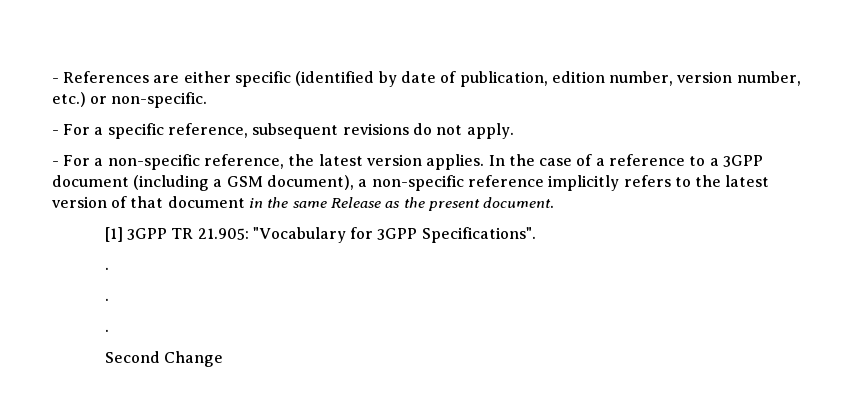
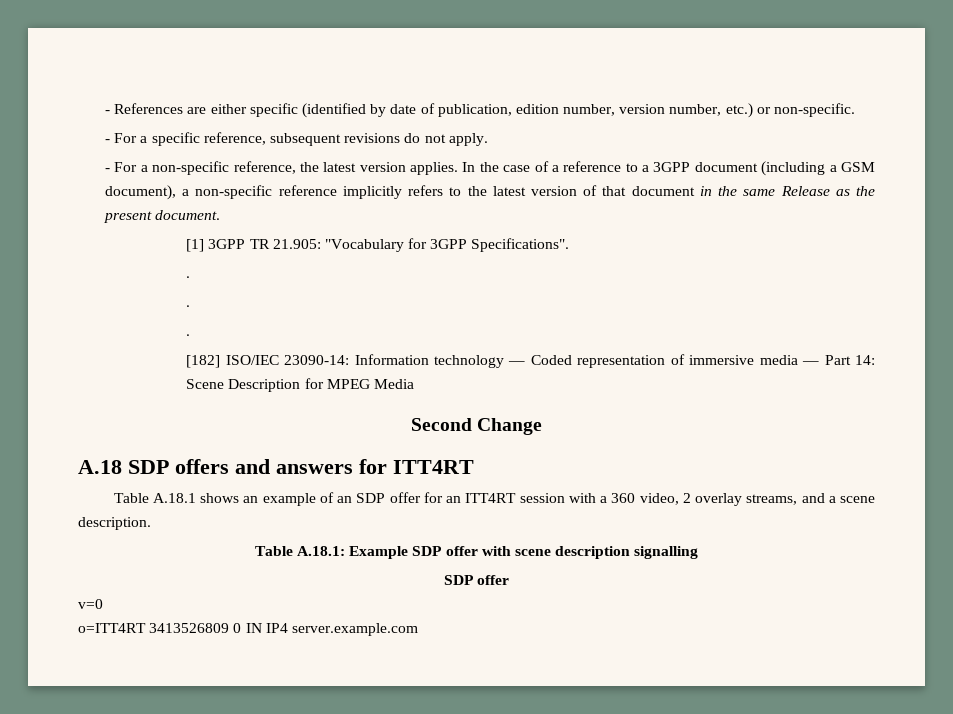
+ [182] ISO/IEC 23090-14: Information technology — Coded representation of immersive media — Part 14: Scene Description for MPEG Media
  Second Change
+ A.18 SDP offers and answers for ITT4RT
+ Table A.18.1 shows an example of an SDP offer for an ITT4RT session with a 360 video, 2 overlay streams, and a scene description.
+ Table A.18.1: Example SDP offer with scene description signalling
+ SDP offer
+ v=0
+ o=ITT4RT 3413526809 0 IN IP4 server.example.com

